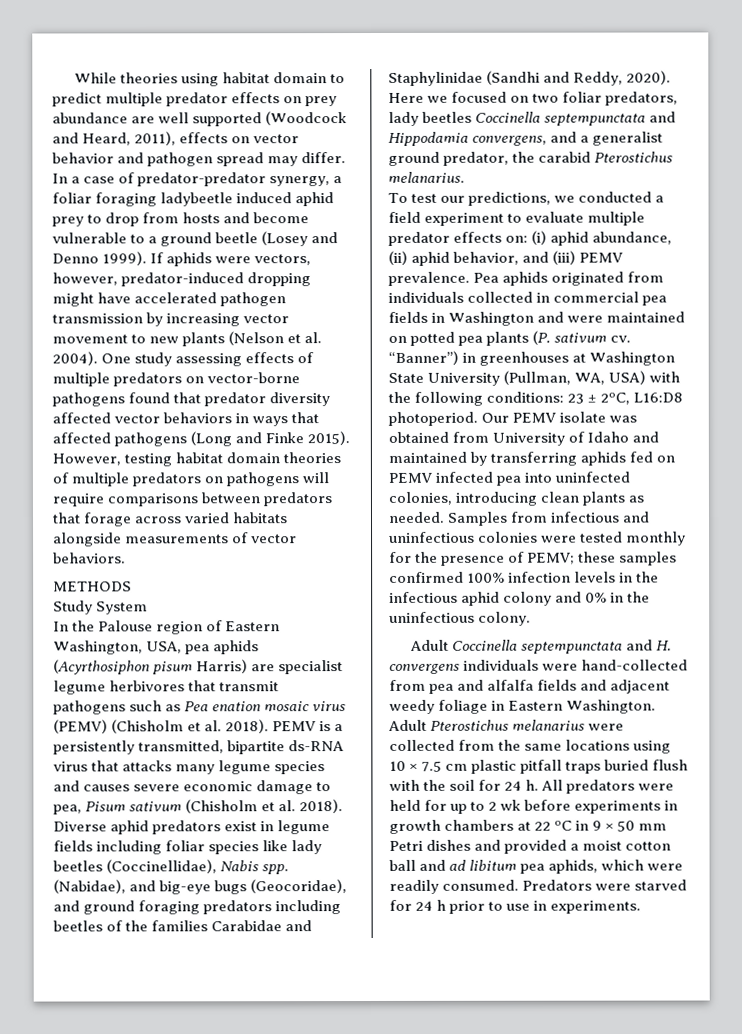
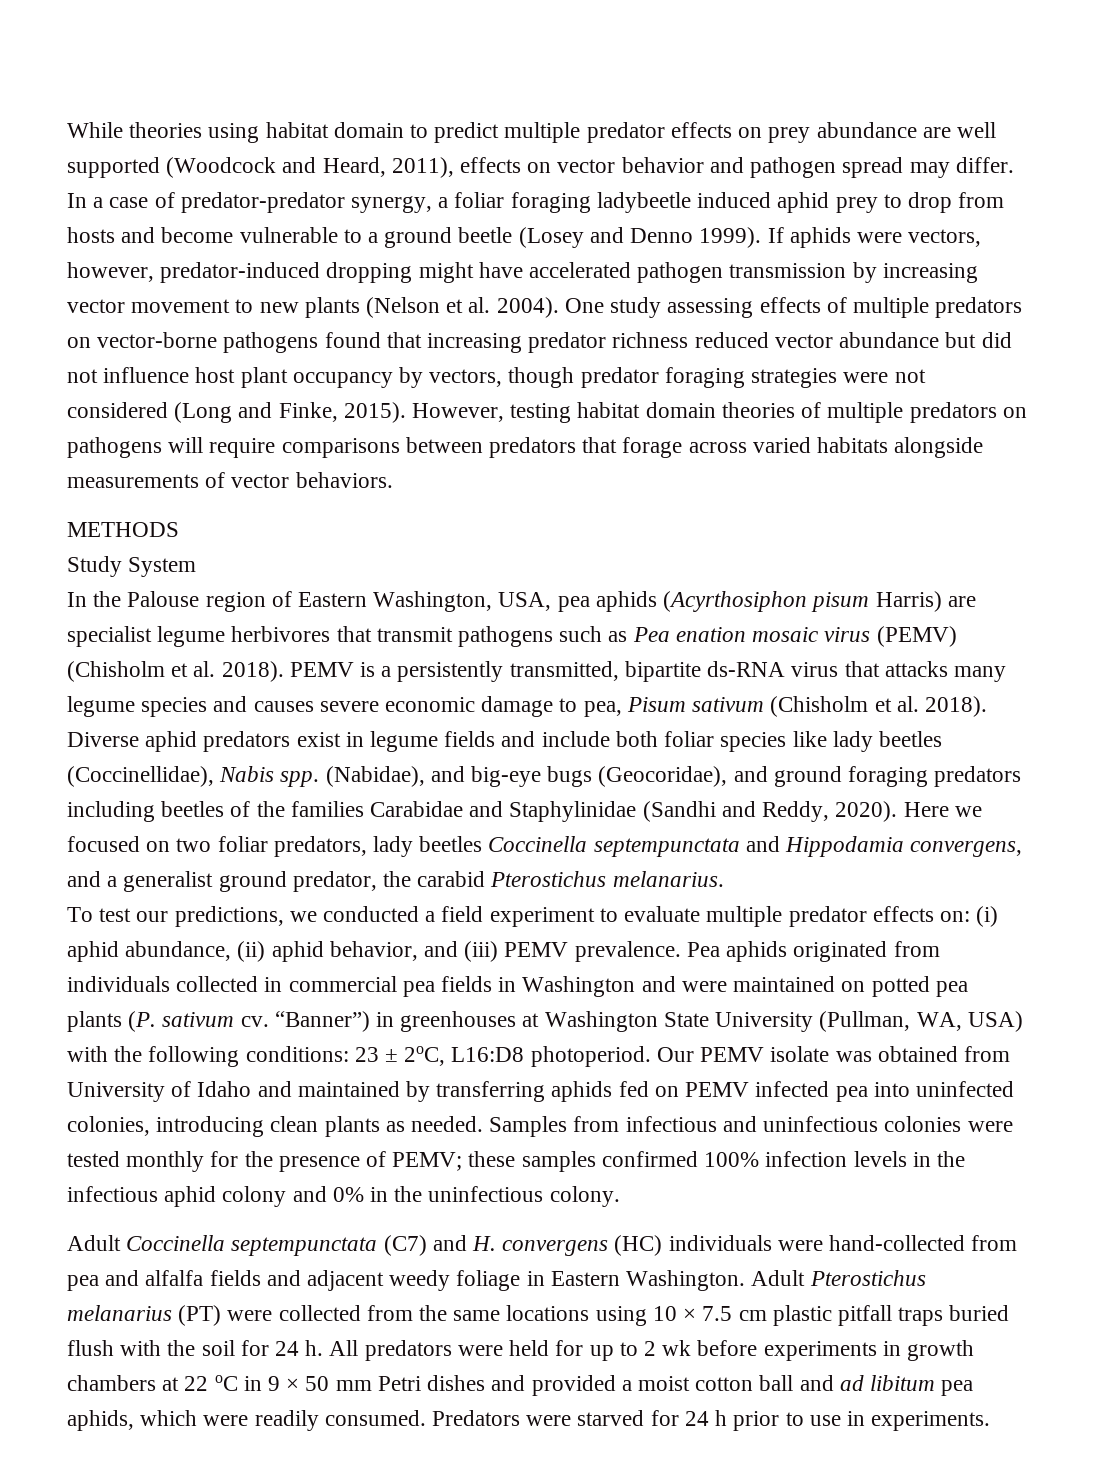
- One study assessing effects of multiple predators on vector-borne pathogens found that predator diversity affected vector behaviors in ways that affected pathogens (Long and Finke 2015).
+ One study assessing effects of multiple predators on vector-borne pathogens found that increasing predator richness reduced vector abundance but did not influence host plant occupancy by vectors, though predator foraging strategies were not considered (Long and Finke, 2015).
- Diverse aphid predators exist in legume fields including foliar species like lady beetles (Coccinellidae), Nabis spp.
+ Diverse aphid predators exist in legume fields and include both foliar species like lady beetles (Coccinellidae), Nabis spp.
- Adult Coccinella septempunctata and H. convergens individuals were hand-collected from pea and alfalfa fields and adjacent weedy foliage in Eastern Washington.
+ Adult Coccinella septempunctata (C7) and H. convergens (HC) individuals were hand-collected from pea and alfalfa fields and adjacent weedy foliage in Eastern Washington.
- Adult Pterostichus melanarius were collected from the same locations using 10 × 7.5 cm plastic pitfall traps buried flush with the soil for 24 h.
+ Adult Pterostichus melanarius (PT) were collected from the same locations using 10 × 7.5 cm plastic pitfall traps buried flush with the soil for 24 h.

